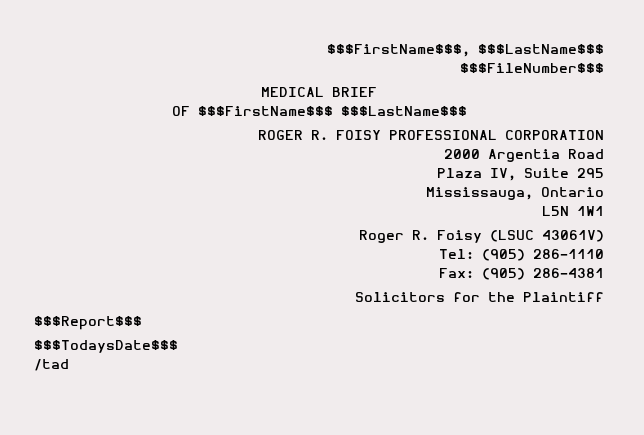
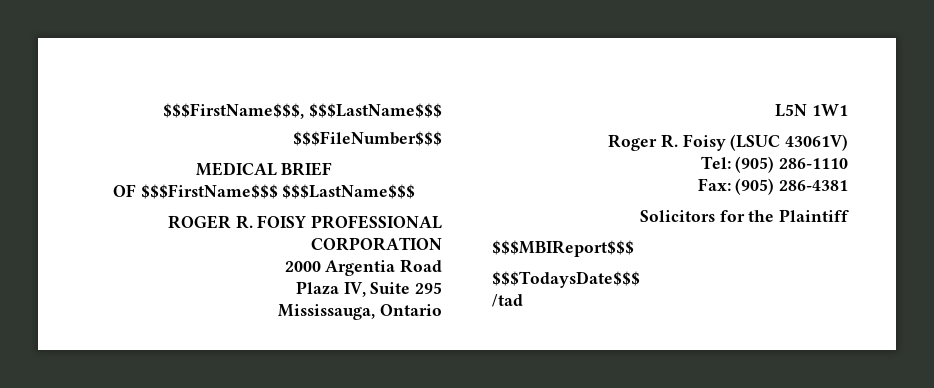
- $$$Report$$$
+ $$$MBIReport$$$

